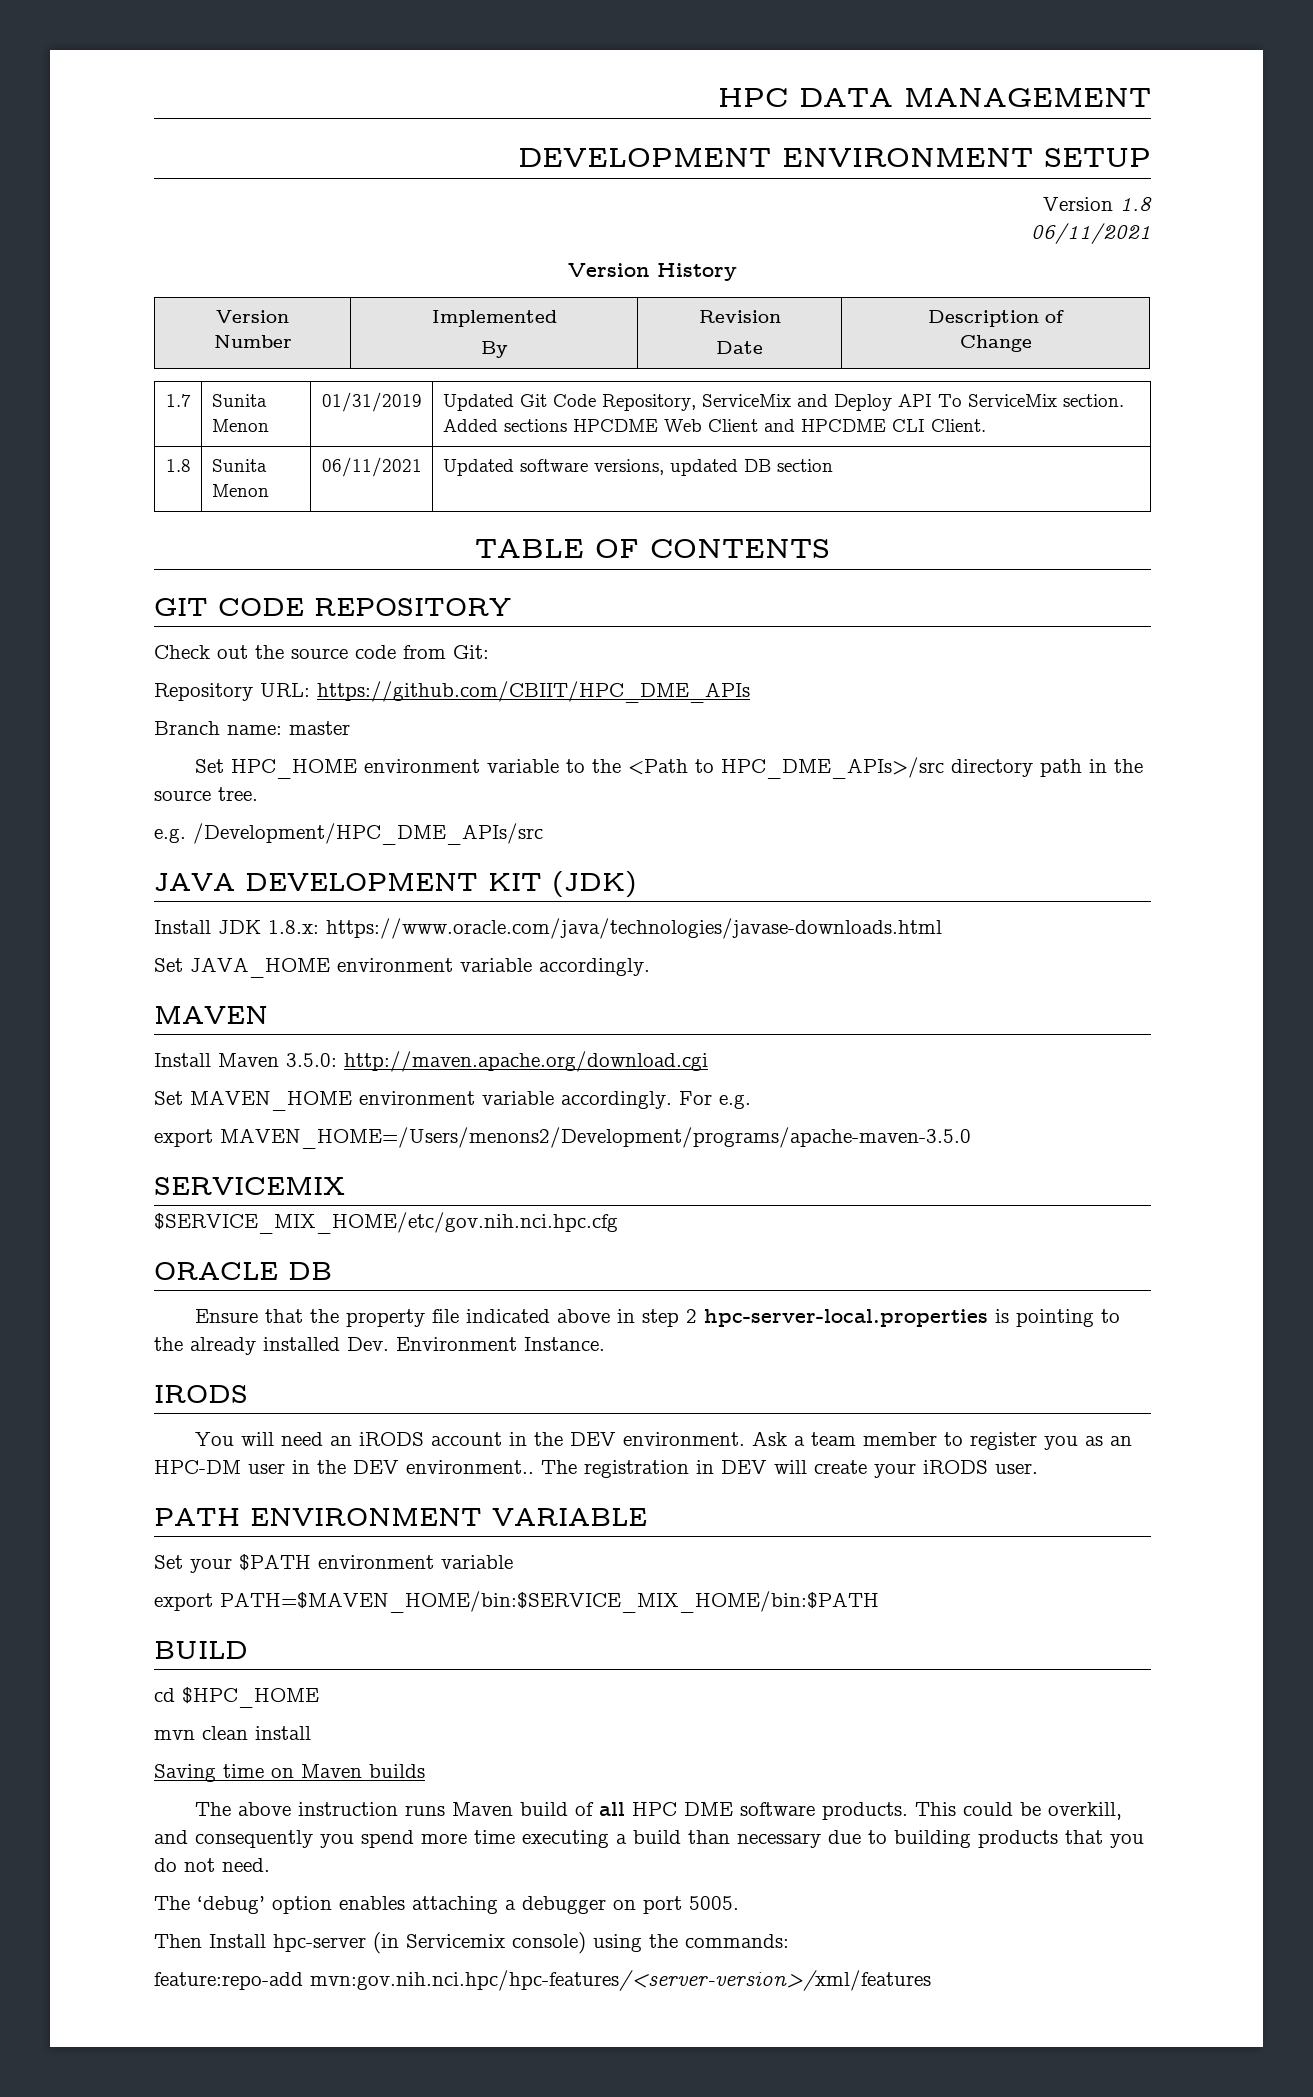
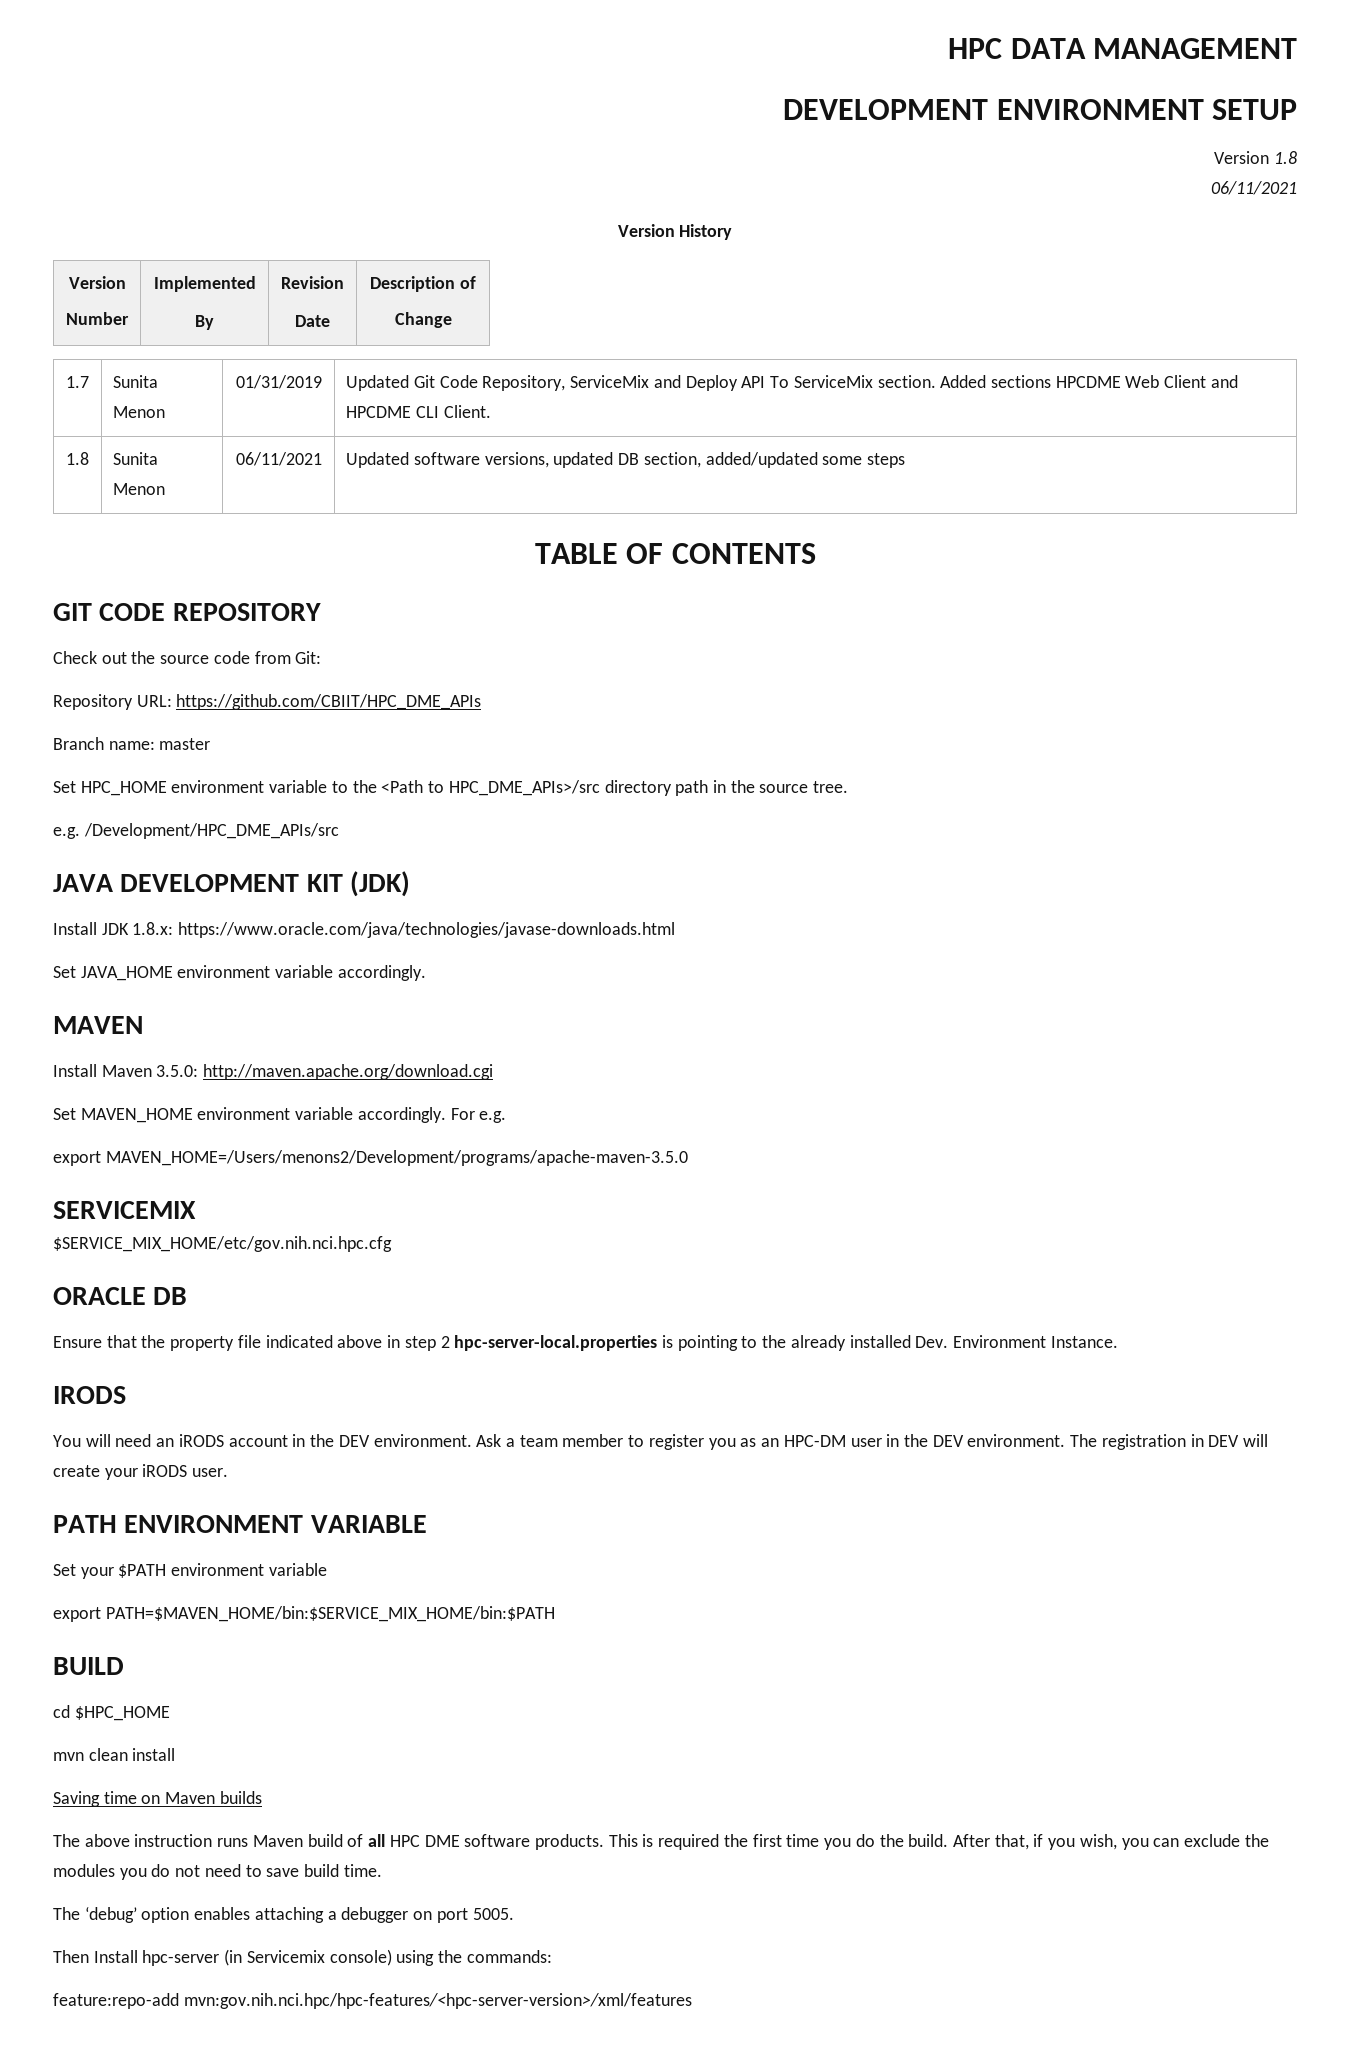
- 1.8 | Sunita Menon | 06/11/2021 | Updated software versions, updated DB section
+ 1.8 | Sunita Menon | 06/11/2021 | Updated software versions, updated DB section, added/updated some steps
- Ask a team member to register you as an HPC-DM user in the DEV environment..
+ Ask a team member to register you as an HPC-DM user in the DEV environment.
- This could be overkill, and consequently you spend more time executing a build than necessary due to building products that you do not need.
+ This is required the first time you do the build. After that, if you wish, you can exclude the modules you do not need to save build time.
- feature:repo-add mvn:gov.nih.nci.hpc/hpc-features/<server-version>/xml/features
+ feature:repo-add mvn:gov.nih.nci.hpc/hpc-features/<hpc-server-version>/xml/features

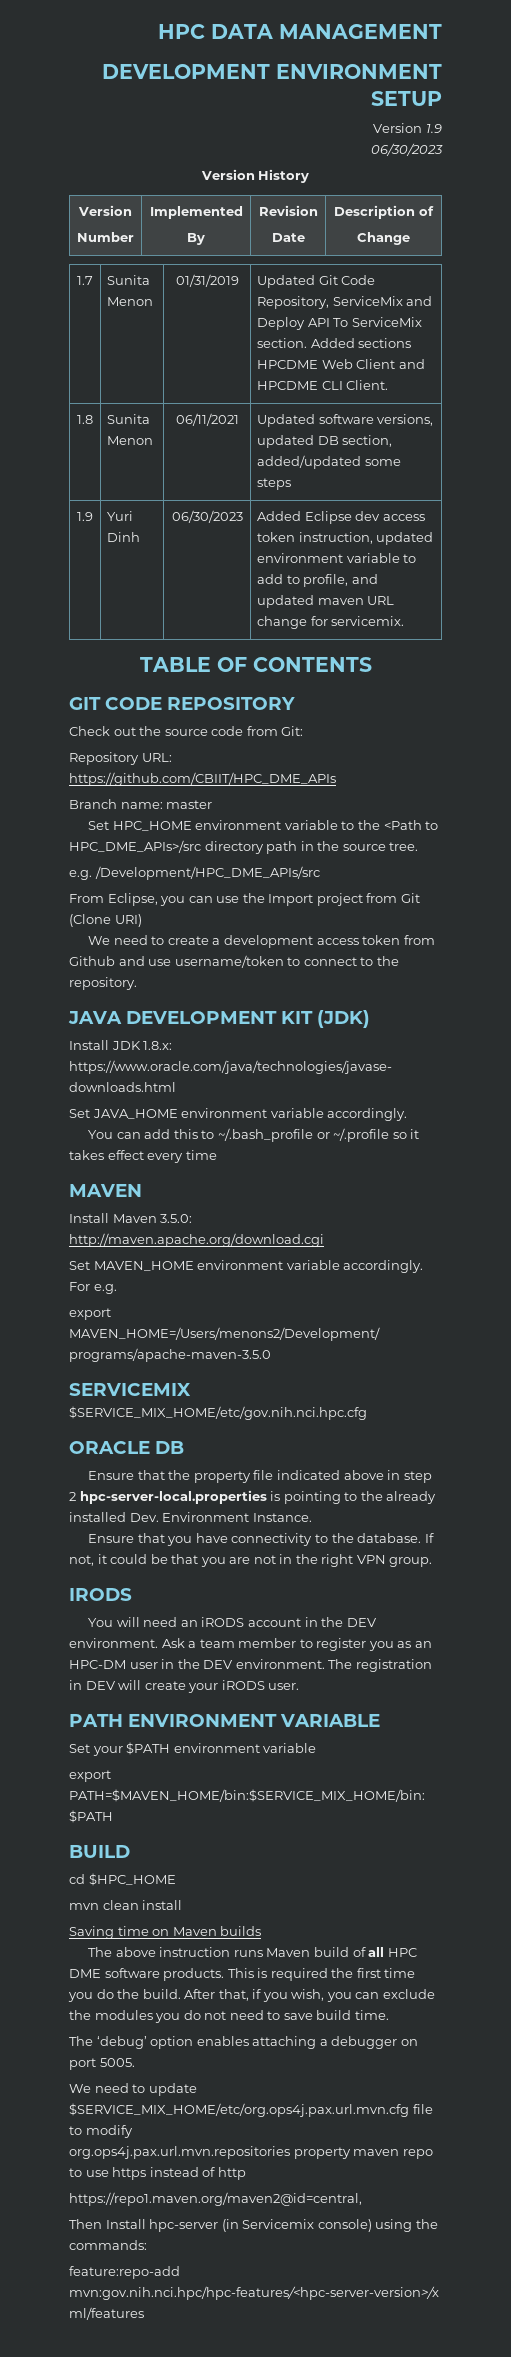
- Version 1.8
- 06/11/2021
+ Version 1.9
+ 06/30/2023
+ 1.9 | Yuri Dinh | 06/30/2023 | Added Eclipse dev access token instruction, updated environment variable to add to profile, and updated maven URL change for servicemix.
+ From Eclipse, you can use the Import project from Git (Clone URI)
+ We need to create a development access token from Github and use username/token to connect to the repository.
+ You can add this to ~/.bash_profile or ~/.profile so it takes effect every time
+ Ensure that you have connectivity to the database. If not, it could be that you are not in the right VPN group.
+ We need to update $SERVICE_MIX_HOME/etc/org.ops4j.pax.url.mvn.cfg file to modify
+ org.ops4j.pax.url.mvn.repositories property maven repo to use https instead of http
+ https://repo1.maven.org/maven2@id=central,

